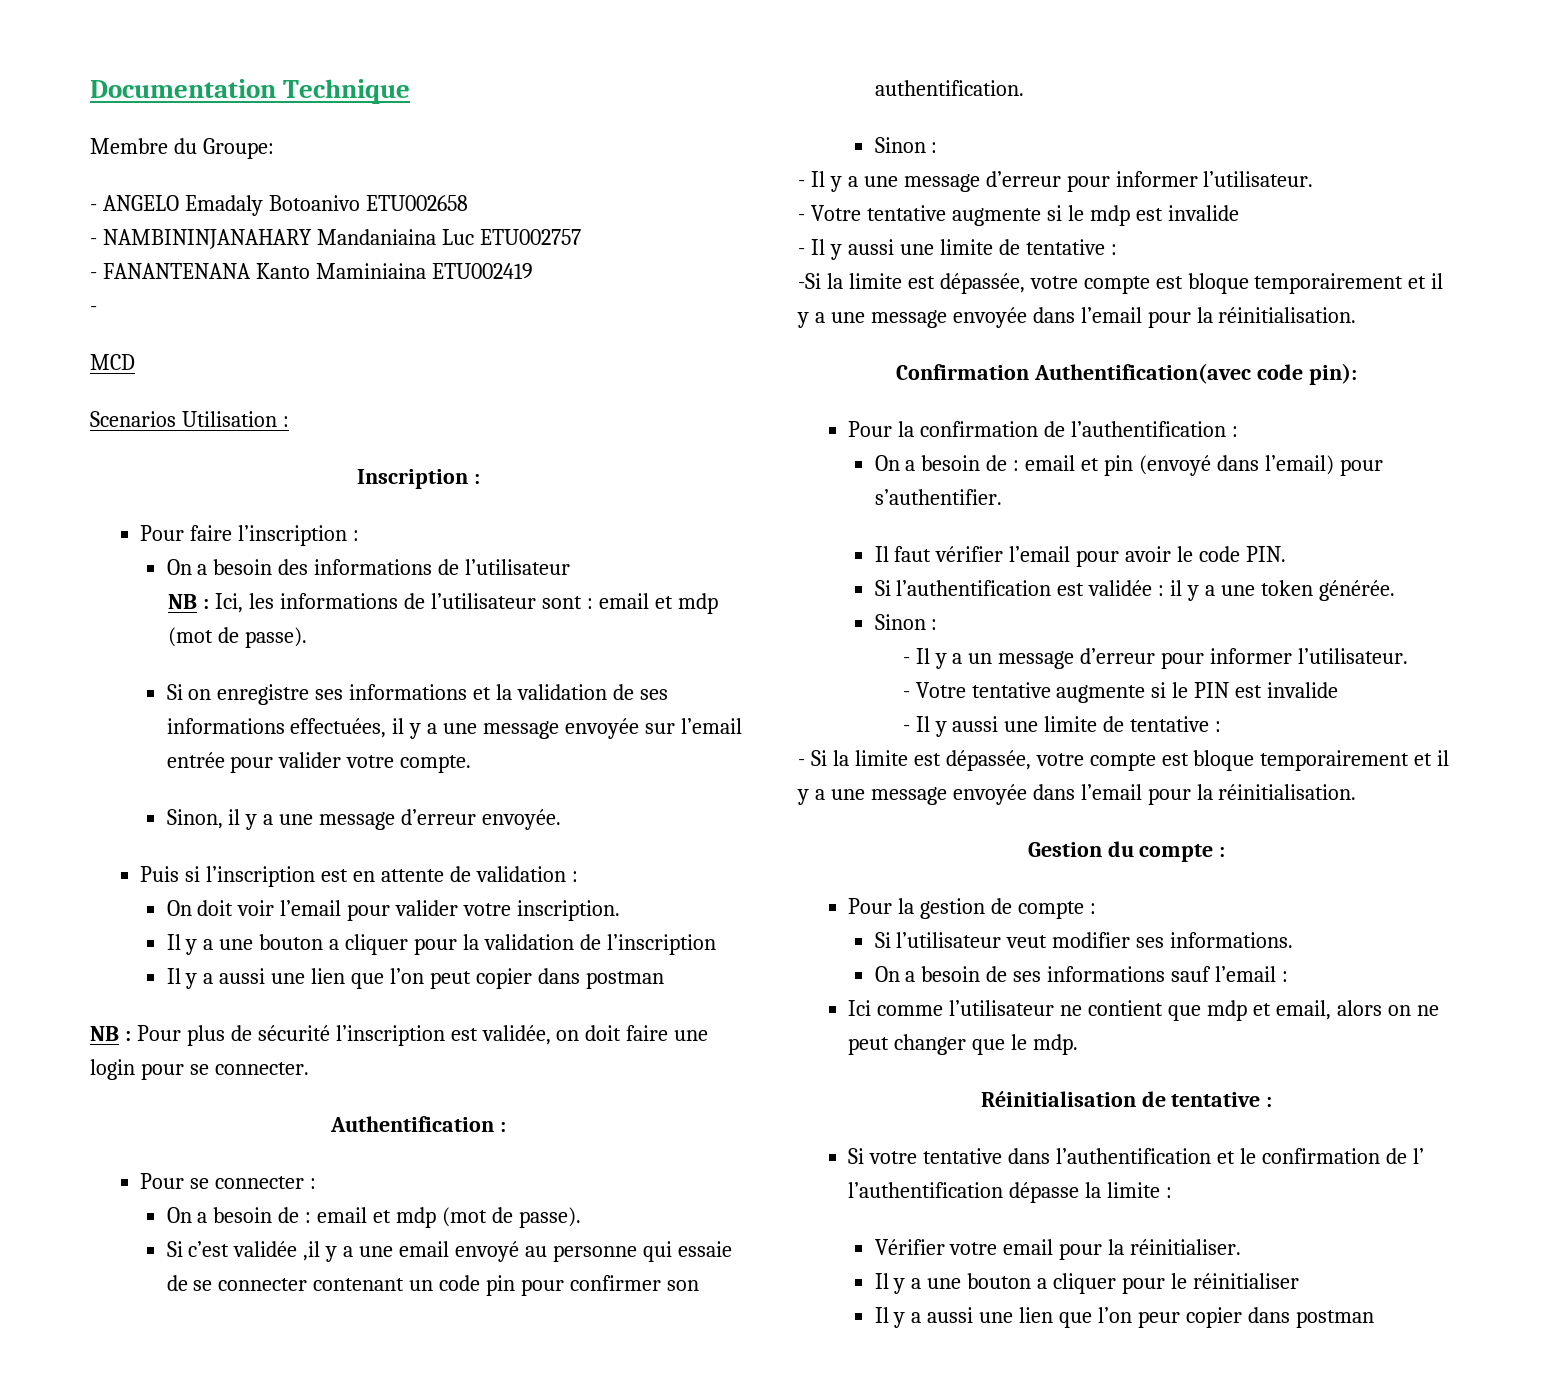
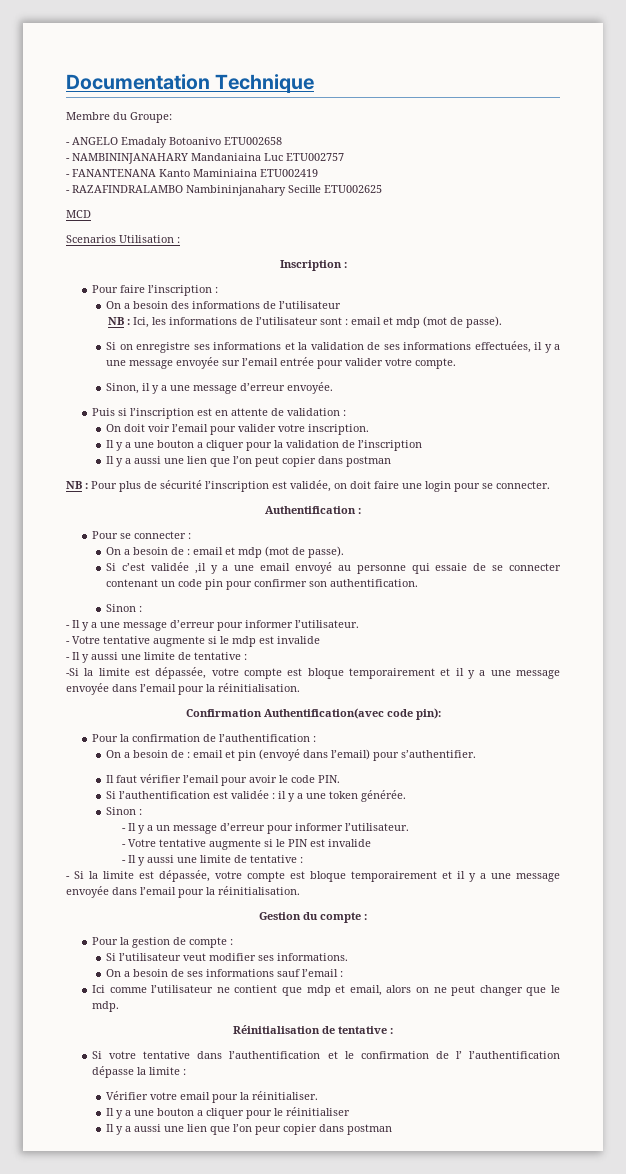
  - FANANTENANA Kanto Maminiaina ETU002419
- -
+ - RAZAFINDRALAMBO Nambininjanahary Secille ETU002625

